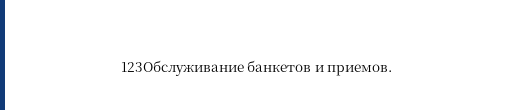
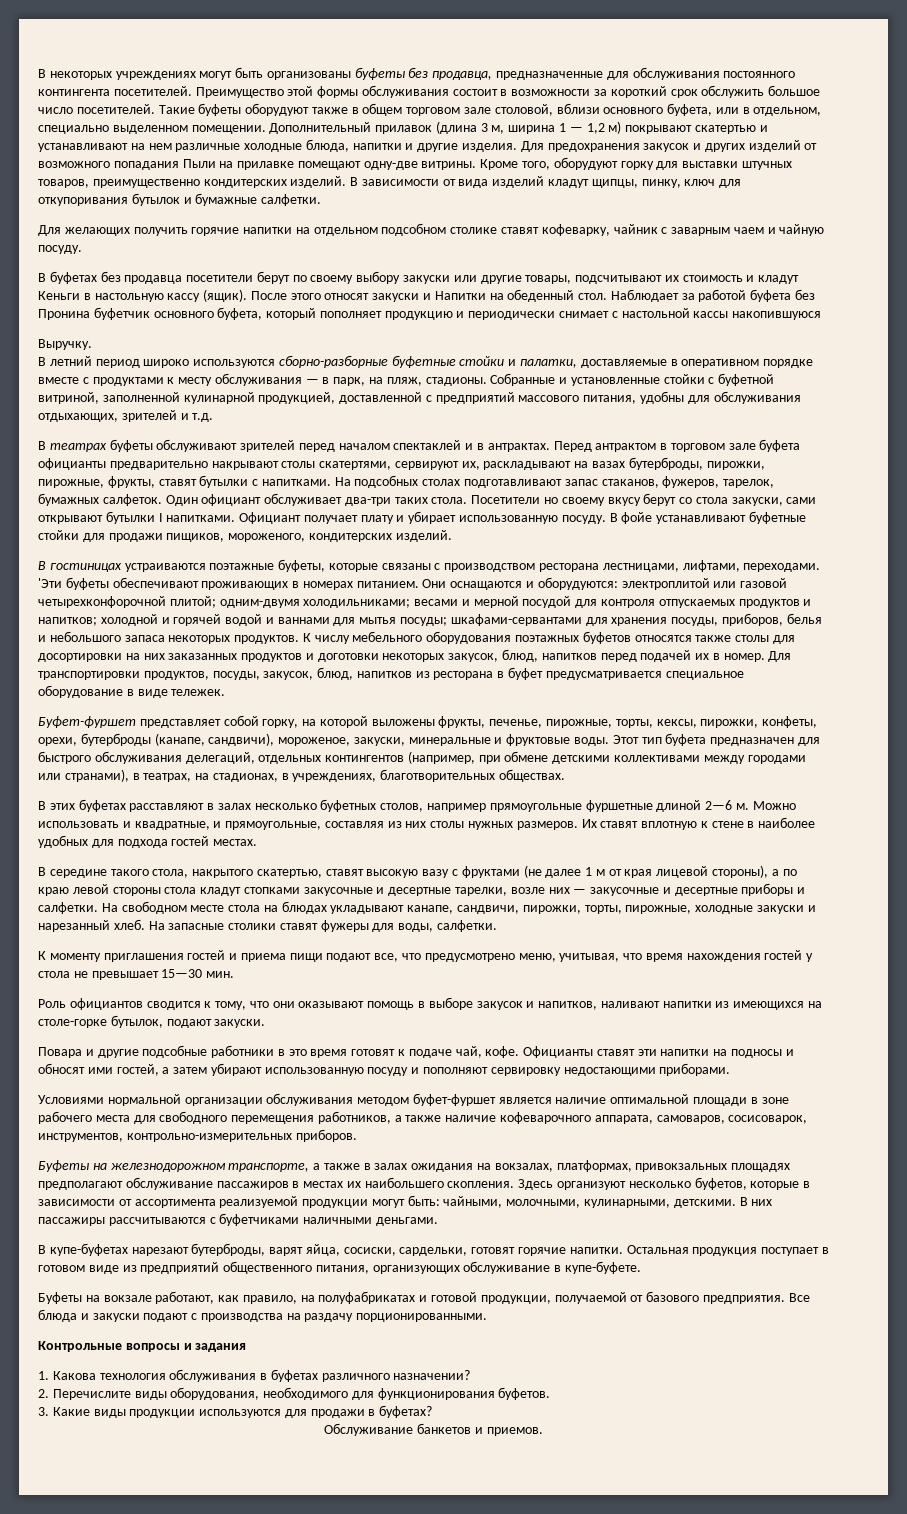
- 123Обслуживание банкетов и приемов.
+ В некоторых учреждениях могут быть организованы буфеты без продавца, предназначенные для обслуживания постоянного контингента посетителей. Преимущество этой формы обслуживания состоит в возможности за короткий срок обслужить большое число посетителей. Такие буфеты оборудуют также в общем торговом зале столовой, вблизи основного буфета, или в отдельном, специально выделенном помещении. Дополнительный прилавок (длина 3 м, ширина 1 — 1,2 м) покрывают скатертью и устанавливают на нем различные холодные блюда, напитки и другие изделия. Для предохранения закусок и других изделий от возможного попадания Пыли на прилавке помещают одну-две витрины. Кроме того, оборудуют горку для выставки штучных товаров, преимущественно кондитерских изделий. В зависимости от вида изделий кладут щипцы, пинку, ключ для откупоривания бутылок и бумажные салфетки.
+ Для желающих получить горячие напитки на отдельном подсобном столике ставят кофеварку, чайник с заварным чаем и чайную посуду.
+ В буфетах без продавца посетители берут по своему выбору закуски или другие товары, подсчитывают их стоимость и кладут Кеньги в настольную кассу (ящик). После этого относят закуски и Напитки на обеденный стол. Наблюдает за работой буфета без Пронина буфетчик основного буфета, который пополняет продукцию и периодически снимает с настольной кассы накопившуюся
+ Выручку.
+ В летний период широко используются сборно-разборные буфетные стойки и палатки, доставляемые в оперативном порядке вместе с продуктами к месту обслуживания — в парк, на пляж, стадионы. Собранные и установленные стойки с буфетной витриной, заполненной кулинарной продукцией, доставленной с предприятий массового питания, удобны для обслуживания отдыхающих, зрителей и т.д.
+ В театрах буфеты обслуживают зрителей перед началом спектаклей и в антрактах. Перед антрактом в торговом зале буфета официанты предварительно накрывают столы скатертями, сервируют их, раскладывают на вазах бутерброды, пирожки, пирожные, фрукты, ставят бутылки с напитками. На подсобных столах подготавливают запас стаканов, фужеров, тарелок, бумажных салфеток. Один официант обслуживает два-три таких стола. Посетители но своему вкусу берут со стола закуски, сами открывают бутылки I напитками. Официант получает плату и убирает использованную посуду. В фойе устанавливают буфетные стойки для продажи пищиков, мороженого, кондитерских изделий.
+ В гостиницах устраиваются поэтажные буфеты, которые связаны с производством ресторана лестницами, лифтами, переходами. 'Эти буфеты обеспечивают проживающих в номерах питанием. Они оснащаются и оборудуются: электроплитой или газовой четырехконфорочной плитой; одним-двумя холодильниками; весами и мерной посудой для контроля отпускаемых продуктов и напитков; холодной и горячей водой и ваннами для мытья посуды; шкафами-сервантами для хранения посуды, приборов, белья и небольшого запаса некоторых продуктов. К числу мебельного оборудования поэтажных буфетов относятся также столы для досортировки на них заказанных продуктов и доготовки некоторых закусок, блюд, напитков перед подачей их в номер. Для транспортировки продуктов, посуды, закусок, блюд, напитков из ресторана в буфет предусматривается специальное оборудование в виде тележек.
+ Буфет-фуршет представляет собой горку, на которой выложены фрукты, печенье, пирожные, торты, кексы, пирожки, конфеты, орехи, бутерброды (канапе, сандвичи), мороженое, закуски, минеральные и фруктовые воды. Этот тип буфета предназначен для быстрого обслуживания делегаций, отдельных контингентов (например, при обмене детскими коллективами между городами или странами), в театрах, на стадионах, в учреждениях, благотворительных обществах.
+ В этих буфетах расставляют в залах несколько буфетных столов, например прямоугольные фуршетные длиной 2—6 м. Можно использовать и квадратные, и прямоугольные, составляя из них столы нужных размеров. Их ставят вплотную к стене в наиболее удобных для подхода гостей местах.
+ В середине такого стола, накрытого скатертью, ставят высокую вазу с фруктами (не далее 1 м от края лицевой стороны), а по краю левой стороны стола кладут стопками закусочные и десертные тарелки, возле них — закусочные и десертные приборы и салфетки. На свободном месте стола на блюдах укладывают канапе, сандвичи, пирожки, торты, пирожные, холодные закуски и нарезанный хлеб. На запасные столики ставят фужеры для воды, салфетки.
+ К моменту приглашения гостей и приема пищи подают все, что предусмотрено меню, учитывая, что время нахождения гостей у стола не превышает 15—30 мин.
+ Роль официантов сводится к тому, что они оказывают помощь в выборе закусок и напитков, наливают напитки из имеющихся на столе-горке бутылок, подают закуски.
+ Повара и другие подсобные работники в это время готовят к подаче чай, кофе. Официанты ставят эти напитки на подносы и обносят ими гостей, а затем убирают использованную посуду и пополняют сервировку недостающими приборами.
+ Условиями нормальной организации обслуживания методом буфет-фуршет является наличие оптимальной площади в зоне рабочего места для свободного перемещения работников, а также наличие кофеварочного аппарата, самоваров, сосисоварок, инструментов, контрольно-измерительных приборов.
+ Буфеты на железнодорожном транспорте, а также в залах ожидания на вокзалах, платформах, привокзальных площадях предполагают обслуживание пассажиров в местах их наибольшего скопления. Здесь организуют несколько буфетов, которые в зависимости от ассортимента реализуемой продукции могут быть: чайными, молочными, кулинарными, детскими. В них пассажиры рассчитываются с буфетчиками наличными деньгами.
+ В купе-буфетах нарезают бутерброды, варят яйца, сосиски, capдельки, готовят горячие напитки. Остальная продукция поступает в готовом виде из предприятий общественного питания, организующих обслуживание в купе-буфете.
+ Буфеты на вокзале работают, как правило, на полуфабрикатах и готовой продукции, получаемой от базового предприятия. Все блюда и закуски подают с производства на раздачу порционированными.
+ Контрольные вопросы и задания
+ 1. Какова технология обслуживания в буфетах различного назначении?
+ 2. Перечислите виды оборудования, необходимого для функционирования буфетов.
+ 3. Какие виды продукции используются для продажи в буфетах?
+ Обслуживание банкетов и приемов.

